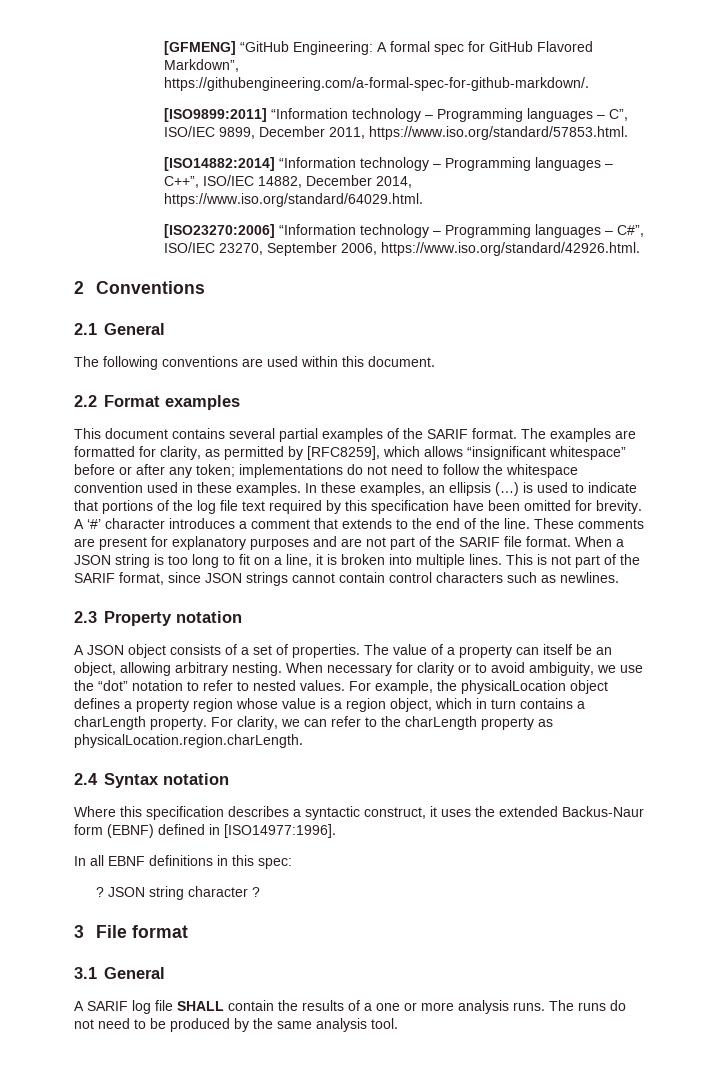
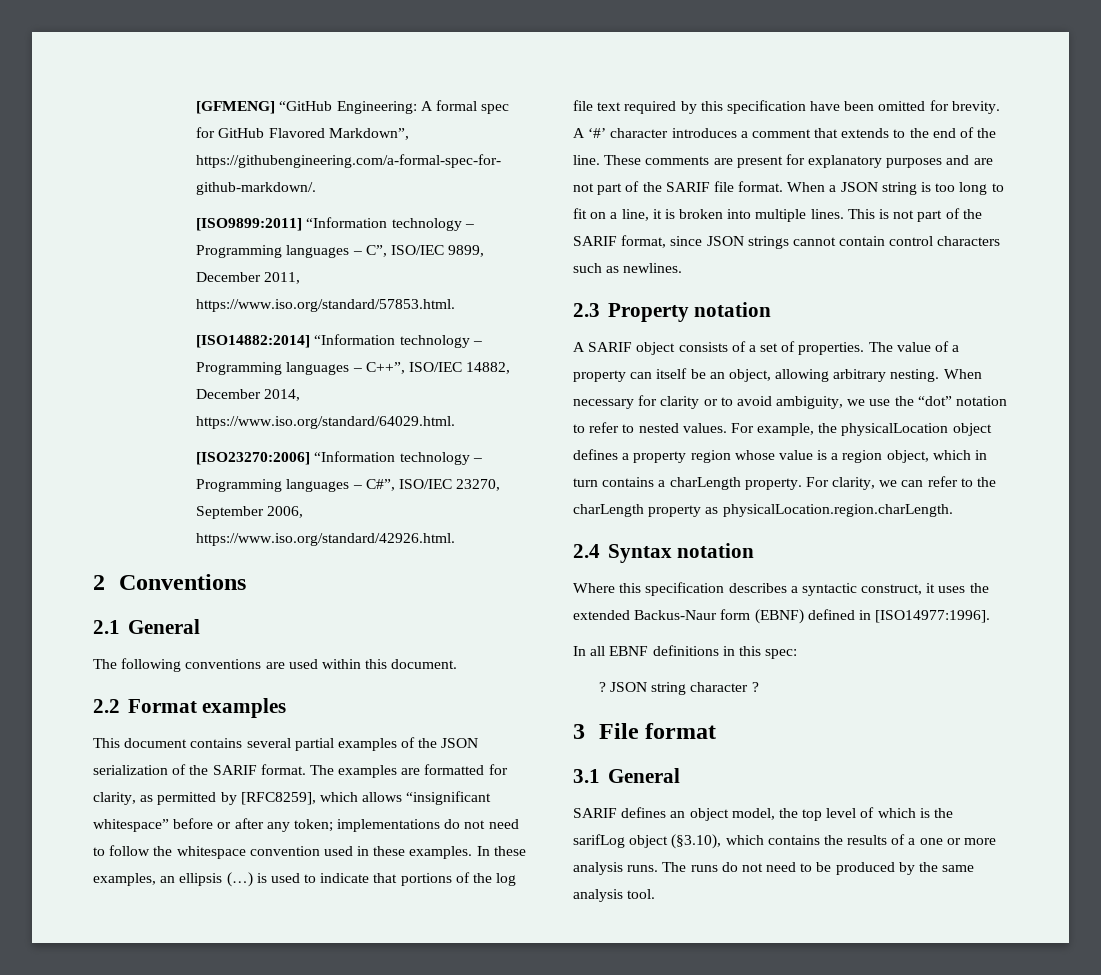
- This document contains several partial examples of the SARIF format.
+ This document contains several partial examples of the JSON serialization of the SARIF format.
- A JSON object consists of a set of properties.
+ A SARIF object consists of a set of properties.
- A SARIF log file SHALL contain the results of a one or more analysis runs.
+ SARIF defines an object model, the top level of which is the sarifLog object (§3.10), which contains the results of a one or more analysis runs.

